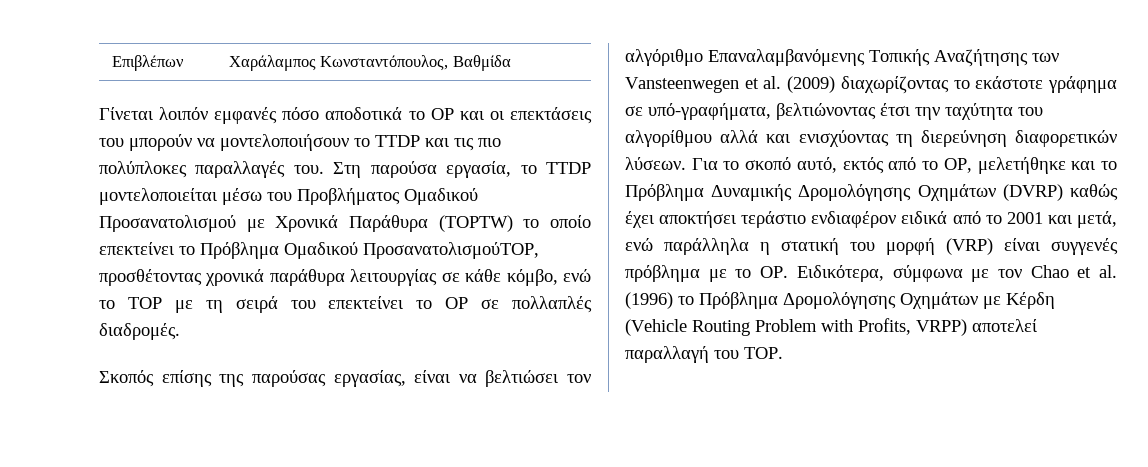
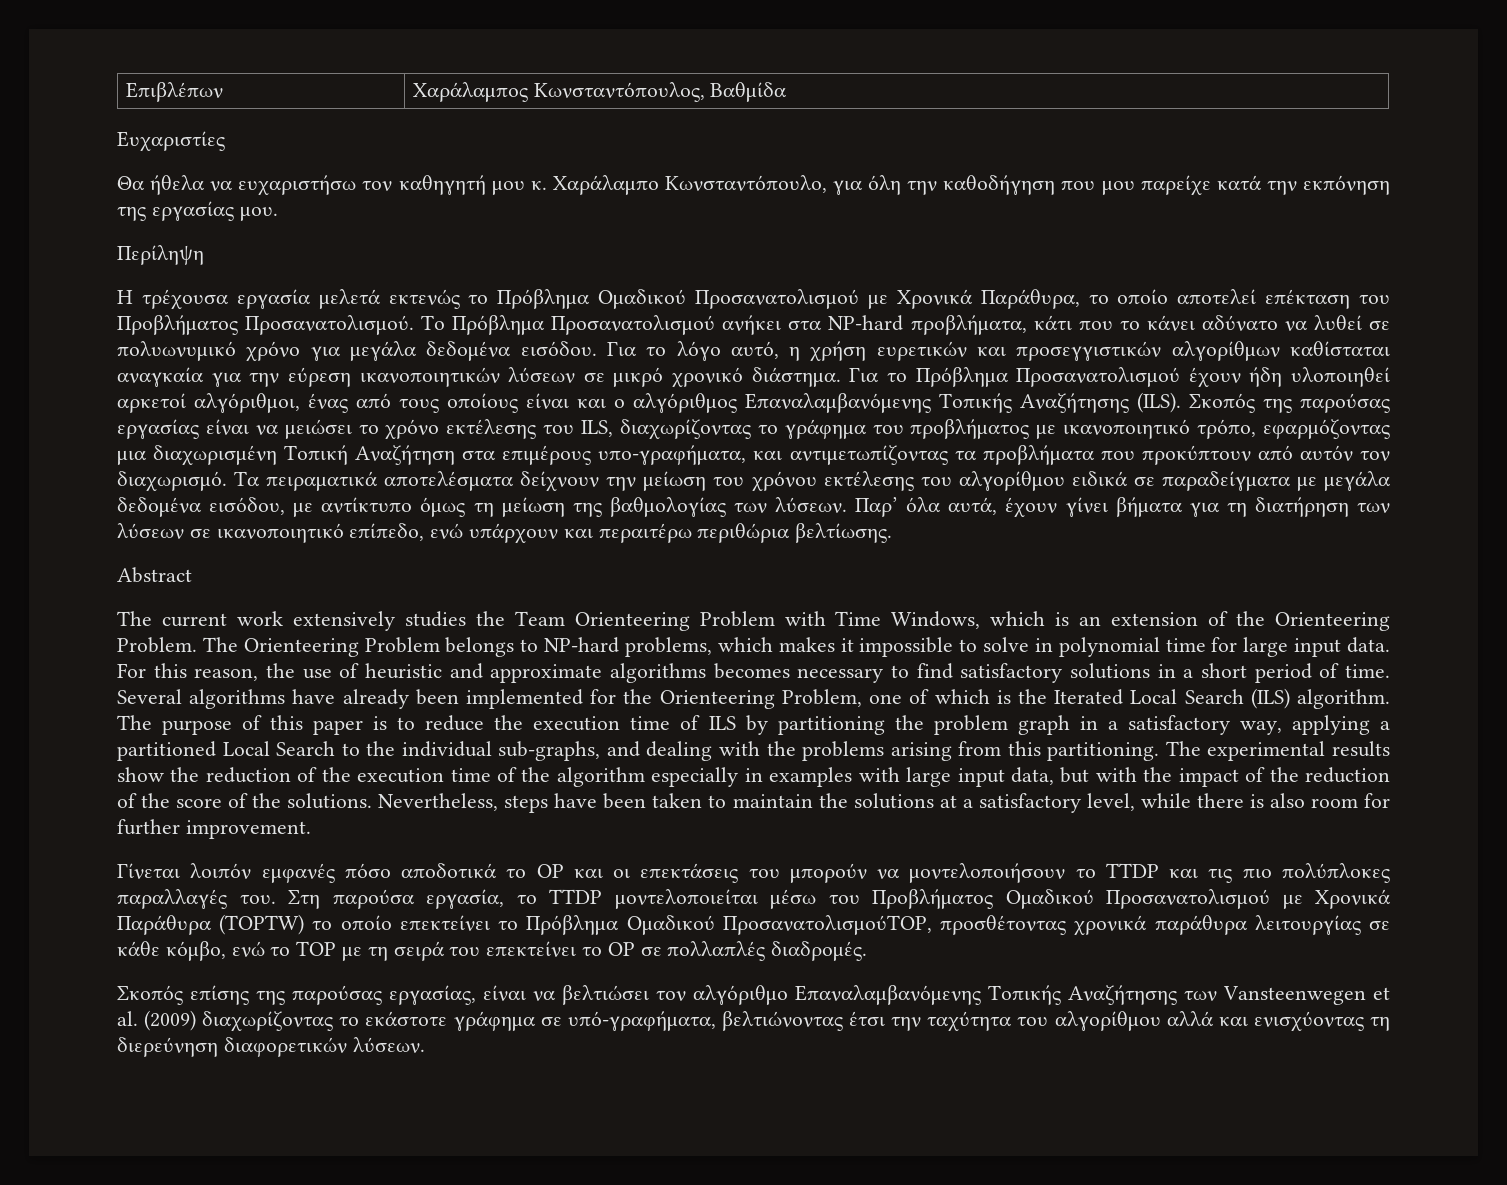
+ Ευχαριστίες
+ Θα ήθελα να ευχαριστήσω τον καθηγητή μου κ. Χαράλαμπο Κωνσταντόπουλο, για όλη την καθοδήγηση που μου παρείχε κατά την εκπόνηση της εργασίας μου.
+ Περίληψη
+ Η τρέχουσα εργασία μελετά εκτενώς το Πρόβλημα Ομαδικού Προσανατολισμού με Χρονικά Παράθυρα, το οποίο αποτελεί επέκταση του Προβλήματος Προσανατολισμού. Το Πρόβλημα Προσανατολισμού ανήκει στα NP-hard προβλήματα, κάτι που το κάνει αδύνατο να λυθεί σε πολυωνυμικό χρόνο για μεγάλα δεδομένα εισόδου. Για το λόγο αυτό, η χρήση ευρετικών και προσεγγιστικών αλγορίθμων καθίσταται αναγκαία για την εύρεση ικανοποιητικών λύσεων σε μικρό χρονικό διάστημα. Για το Πρόβλημα Προσανατολισμού έχουν ήδη υλοποιηθεί αρκετοί αλγόριθμοι, ένας από τους οποίους είναι και ο αλγόριθμος Επαναλαμβανόμενης Τοπικής Αναζήτησης (ILS). Σκοπός της παρούσας εργασίας είναι να μειώσει το χρόνο εκτέλεσης του ILS, διαχωρίζοντας το γράφημα του προβλήματος με ικανοποιητικό τρόπο, εφαρμόζοντας μια διαχωρισμένη Τοπική Αναζήτηση στα επιμέρους υπο-γραφήματα, και αντιμετωπίζοντας τα προβλήματα που προκύπτουν από αυτόν τον διαχωρισμό. Τα πειραματικά αποτελέσματα δείχνουν την μείωση του χρόνου εκτέλεσης του αλγορίθμου ειδικά σε παραδείγματα με μεγάλα δεδομένα εισόδου, με αντίκτυπο όμως τη μείωση της βαθμολογίας των λύσεων. Παρ’ όλα αυτά, έχουν γίνει βήματα για τη διατήρηση των λύσεων σε ικανοποιητικό επίπεδο, ενώ υπάρχουν και περαιτέρω περιθώρια βελτίωσης.
+ Abstract
+ The current work extensively studies the Team Orienteering Problem with Time Windows, which is an extension of the Orienteering Problem. The Orienteering Problem belongs to NP-hard problems, which makes it impossible to solve in polynomial time for large input data. For this reason, the use of heuristic and approximate algorithms becomes necessary to find satisfactory solutions in a short period of time. Several algorithms have already been implemented for the Orienteering Problem, one of which is the Iterated Local Search (ILS) algorithm. The purpose of this paper is to reduce the execution time of ILS by partitioning the problem graph in a satisfactory way, applying a partitioned Local Search to the individual sub-graphs, and dealing with the problems arising from this partitioning. The experimental results show the reduction of the execution time of the algorithm especially in examples with large input data, but with the impact of the reduction of the score of the solutions. Nevertheless, steps have been taken to maintain the solutions at a satisfactory level, while there is also room for further improvement.
- Για το σκοπό αυτό, εκτός από το OP, μελετήθηκε και το Πρόβλημα Δυναμικής Δρομολόγησης Οχημάτων (DVRP) καθώς έχει αποκτήσει τεράστιο ενδιαφέρον ειδικά από το 2001 και μετά, ενώ παράλληλα η στατική του μορφή (VRP) είναι συγγενές πρόβλημα με το OP. Ειδικότερα, σύμφωνα με τον Chao et al. (1996) το Πρόβλημα Δρομολόγησης Οχημάτων με Κέρδη (Vehicle Routing Problem with Profits, VRPP) αποτελεί παραλλαγή του TOP.

